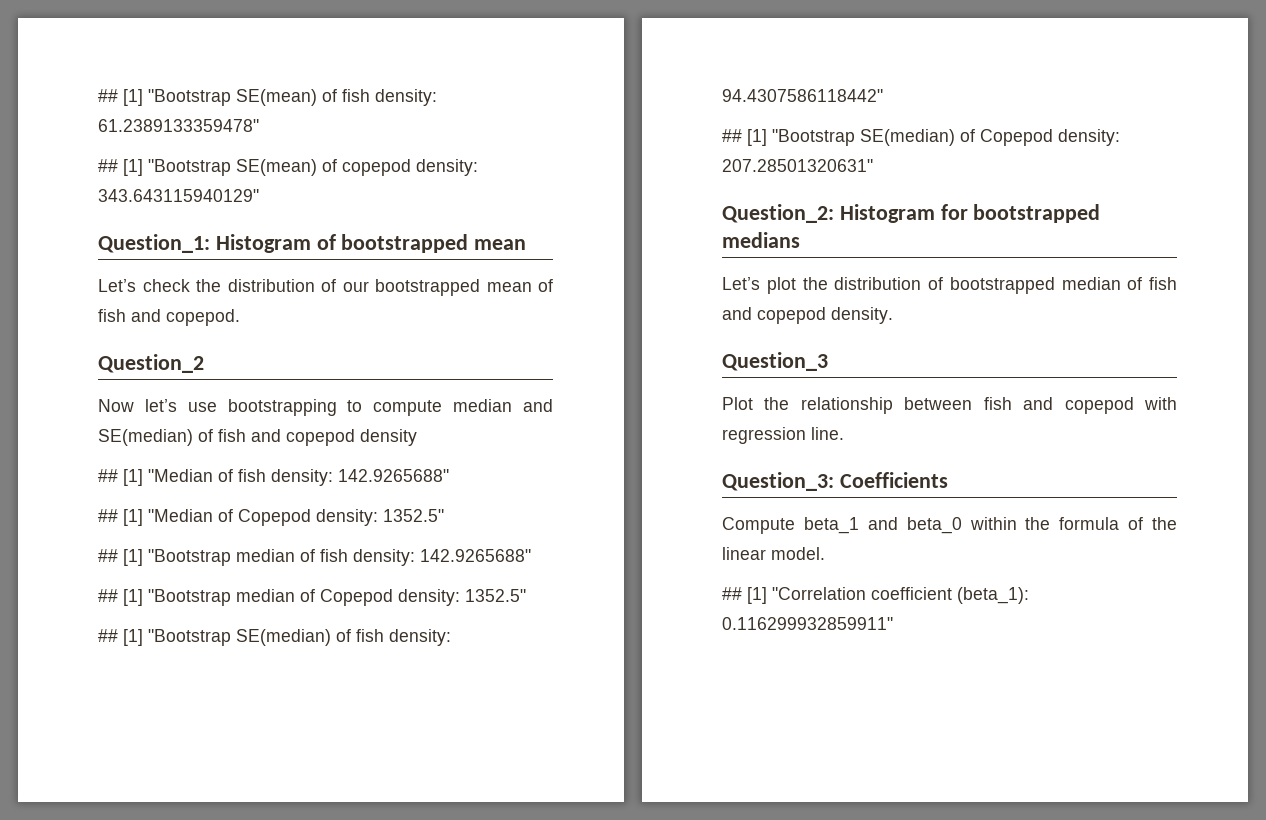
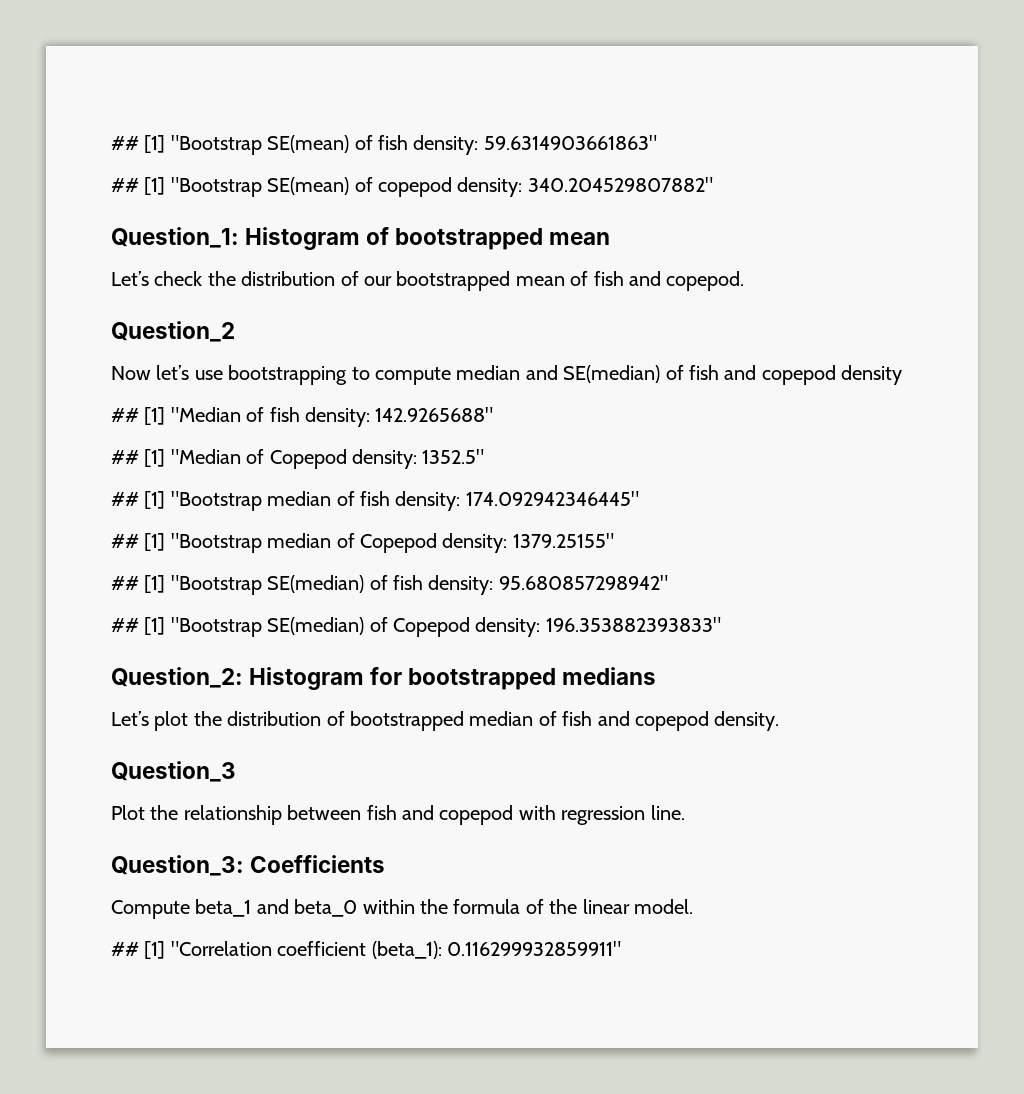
- ## [1] "Bootstrap SE(mean) of fish density: 61.2389133359478"
+ ## [1] "Bootstrap SE(mean) of fish density: 59.6314903661863"
- ## [1] "Bootstrap SE(mean) of copepod density: 343.643115940129"
+ ## [1] "Bootstrap SE(mean) of copepod density: 340.204529807882"
- ## [1] "Bootstrap median of fish density: 142.9265688"
+ ## [1] "Bootstrap median of fish density: 174.092942346445"
- ## [1] "Bootstrap median of Copepod density: 1352.5"
+ ## [1] "Bootstrap median of Copepod density: 1379.25155"
- ## [1] "Bootstrap SE(median) of fish density: 94.4307586118442"
+ ## [1] "Bootstrap SE(median) of fish density: 95.680857298942"
- ## [1] "Bootstrap SE(median) of Copepod density: 207.28501320631"
+ ## [1] "Bootstrap SE(median) of Copepod density: 196.353882393833"

